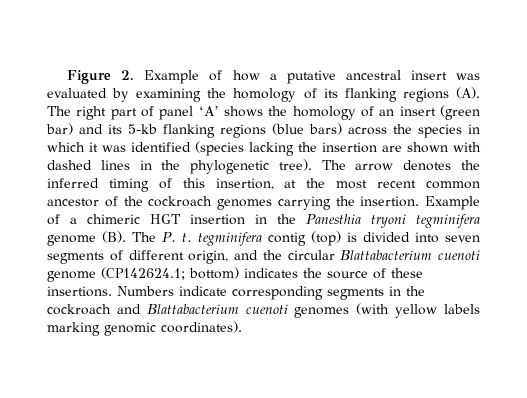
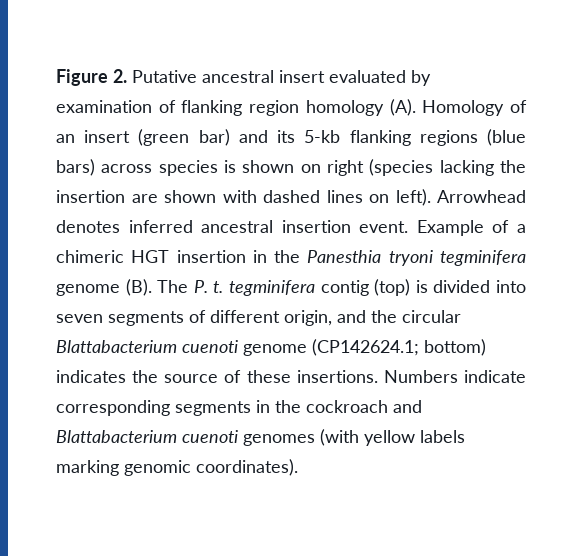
- Figure 2. Example of how a putative ancestral insert was evaluated by examining the homology of its flanking regions (A). The right part of panel ‘A’ shows the homology of an insert (green bar) and its 5-kb flanking regions (blue bars) across the species in which it was identified (species lacking the insertion are shown with dashed lines in the phylogenetic tree). The arrow denotes the inferred timing of this insertion, at the most recent common ancestor of the cockroach genomes carrying the insertion.
+ Figure 2. Putative ancestral insert evaluated by examination of flanking region homology (A). Homology of an insert (green bar) and its 5-kb flanking regions (blue bars) across species is shown on right (species lacking the insertion are shown with dashed lines on left). Arrowhead denotes inferred ancestral insertion event.

